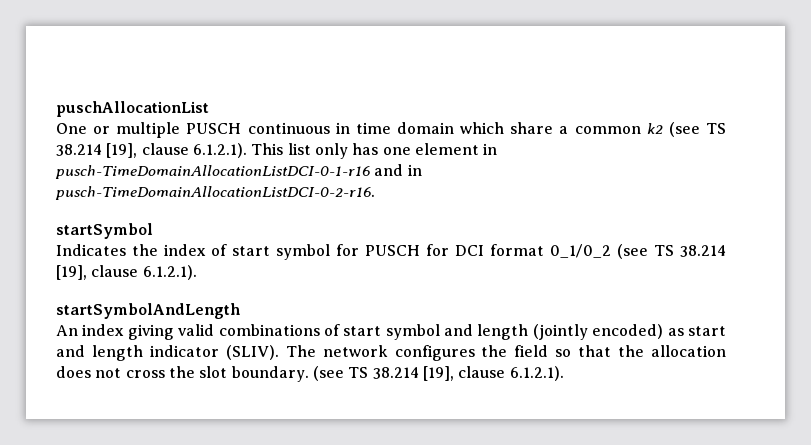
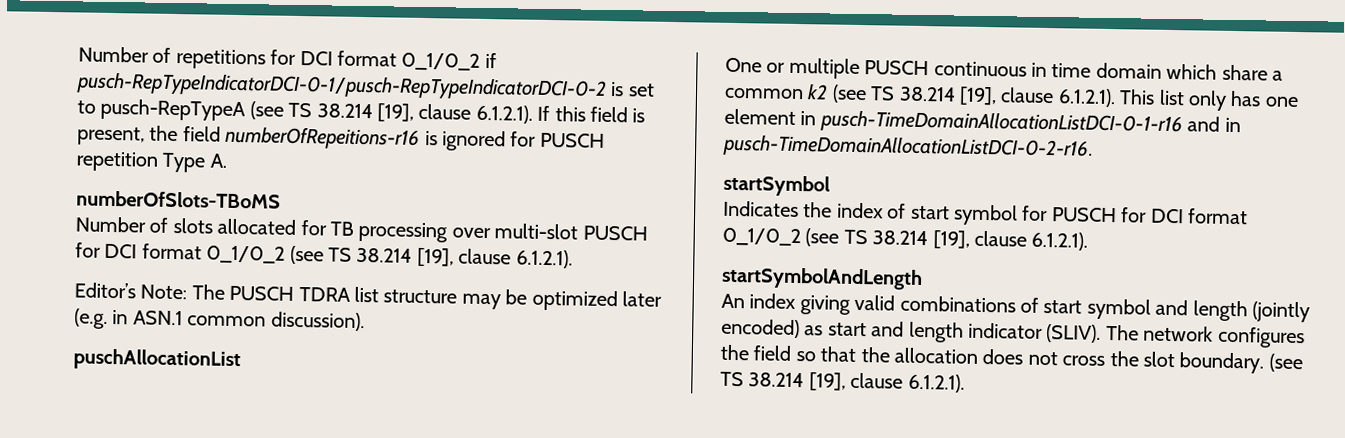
+ Number of repetitions for DCI format 0_1/0_2 if pusch-RepTypeIndicatorDCI-0-1/pusch-RepTypeIndicatorDCI-0-2 is set to pusch-RepTypeA (see TS 38.214 [19], clause 6.1.2.1). If this field is present, the field numberOfRepeitions-r16 is ignored for PUSCH repetition Type A.
+ numberOfSlots-TBoMS
+ Number of slots allocated for TB processing over multi-slot PUSCH for DCI format 0_1/0_2 (see TS 38.214 [19], clause 6.1.2.1).
+ Editor’s Note: The PUSCH TDRA list structure may be optimized later (e.g. in ASN.1 common discussion).

